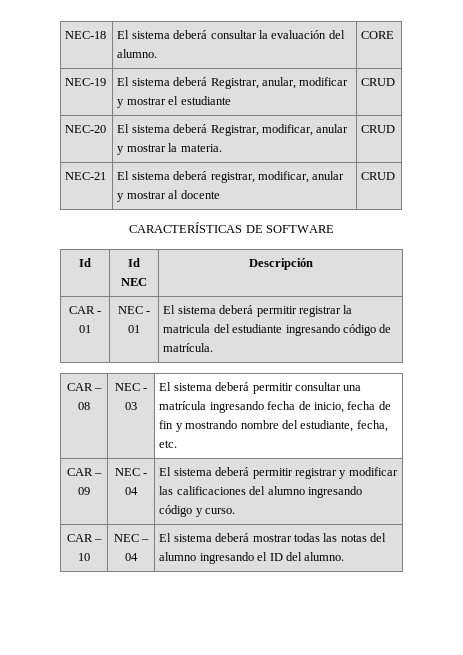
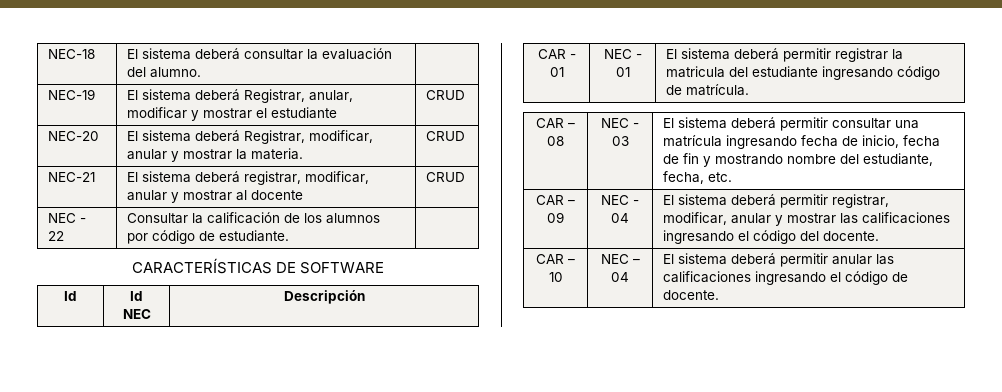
- NEC-18 | El sistema deberá consultar la evaluación del alumno. | CORE
+ NEC-18 | El sistema deberá consultar la evaluación del alumno. |
+ NEC - 22 | Consultar la calificación de los alumnos por código de estudiante. |
- CAR – 09 | NEC - 04 | El sistema deberá permitir registrar y modificar las calificaciones del alumno ingresando código y curso.
+ CAR – 09 | NEC - 04 | El sistema deberá permitir registrar, modificar, anular y mostrar las calificaciones ingresando el código del docente.
- CAR – 10 | NEC – 04 | El sistema deberá mostrar todas las notas del alumno ingresando el ID del alumno.
+ CAR – 10 | NEC – 04 | El sistema deberá permitir anular las calificaciones ingresando el código de docente.

